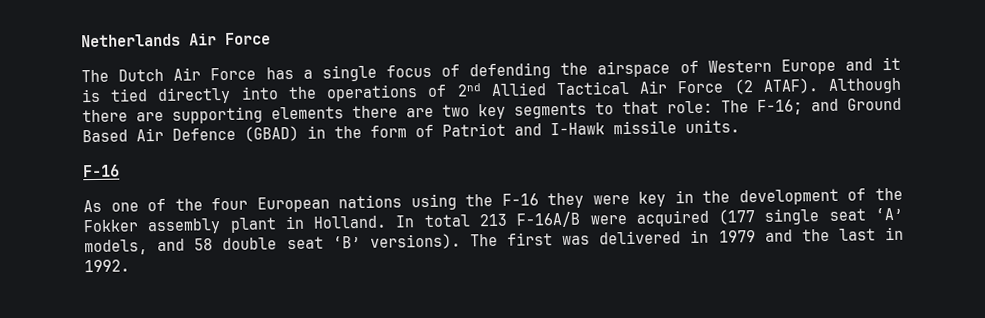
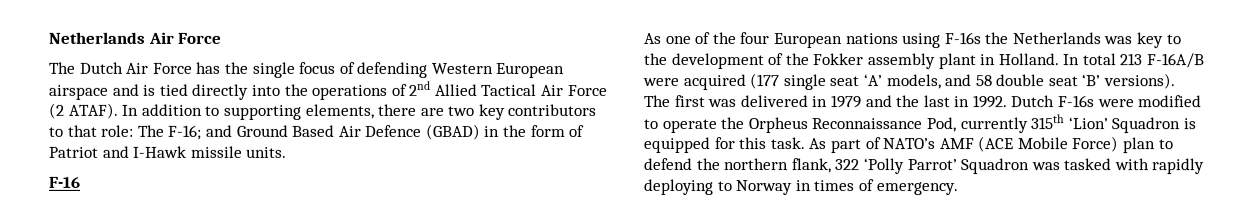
- The Dutch Air Force has a single focus of defending the airspace of Western Europe and it is tied directly into the operations of 2nd Allied Tactical Air Force (2 ATAF).
+ The Dutch Air Force has the single focus of defending Western European airspace and is tied directly into the operations of 2nd Allied Tactical Air Force (2 ATAF).
- Although there are supporting elements there are two key segments to that role: The F-16; and Ground Based Air Defence (GBAD) in the form of Patriot and I-Hawk missile units.
+ In addition to supporting elements, there are two key contributors to that role: The F-16; and Ground Based Air Defence (GBAD) in the form of Patriot and I-Hawk missile units.
- As one of the four European nations using the F-16 they were key in the development of the Fokker assembly plant in Holland.
+ As one of the four European nations using F-16s the Netherlands was key to the development of the Fokker assembly plant in Holland.
+ Dutch F-16s were modified to operate the Orpheus Reconnaissance Pod, currently 315th ‘Lion’ Squadron is equipped for this task. As part of NATO’s AMF (ACE Mobile Force) plan to defend the northern flank, 322 ‘Polly Parrot’ Squadron was tasked with rapidly deploying to Norway in times of emergency.

